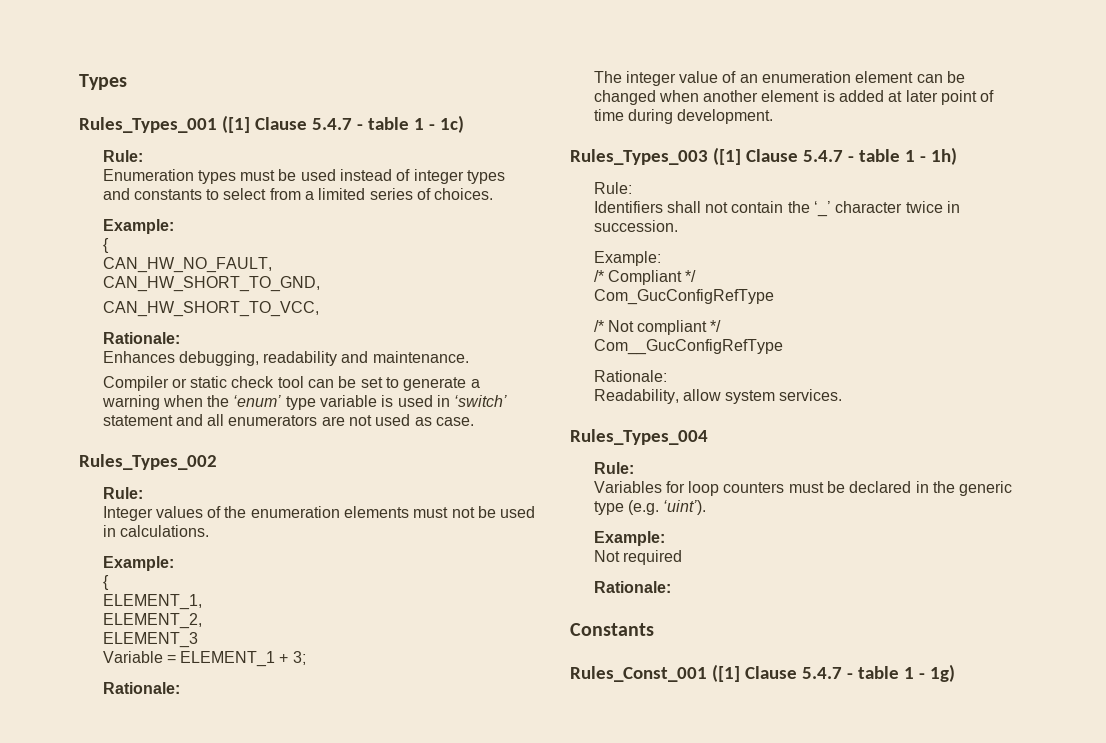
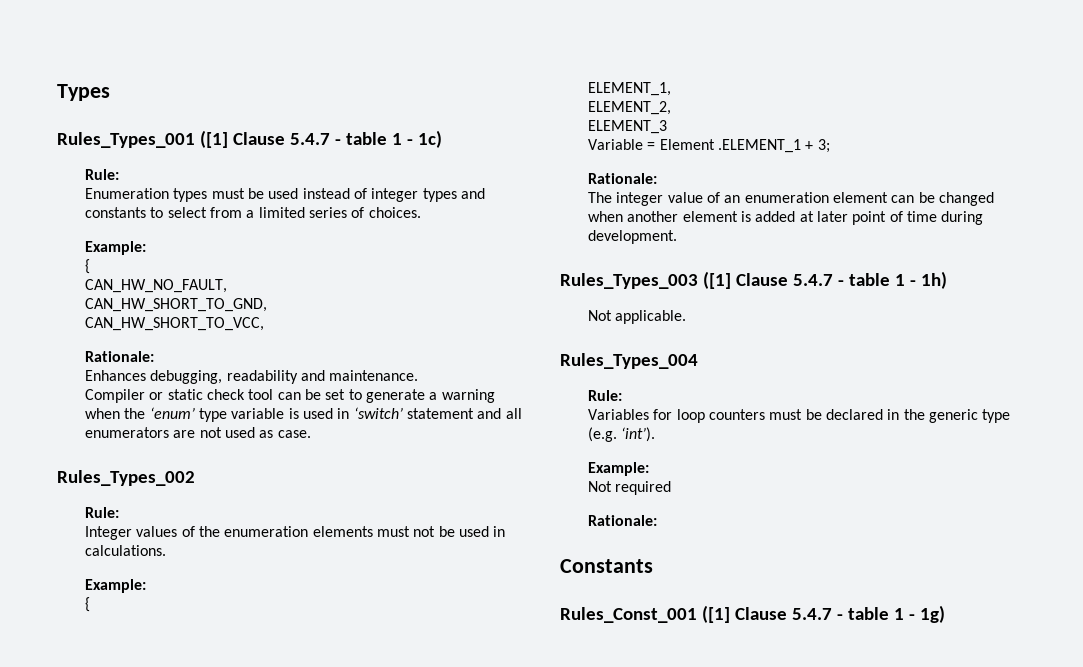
- Variable = ELEMENT_1 + 3;
+ Variable = Element .ELEMENT_1 + 3;
  Rules_Types_003 ([1] Clause 5.4.7 - table 1 - 1h)
- Rule:
- Identifiers shall not contain the ‘_’ character twice in succession.
- Example:
- /* Compliant */
- Com_GucConfigRefType
- /* Not compliant */
- Com__GucConfigRefType
- Rationale:
- Readability, allow system services.
+ Not applicable.
- Variables for loop counters must be declared in the generic type (e.g. ‘uint’).
+ Variables for loop counters must be declared in the generic type (e.g. ‘int’).

